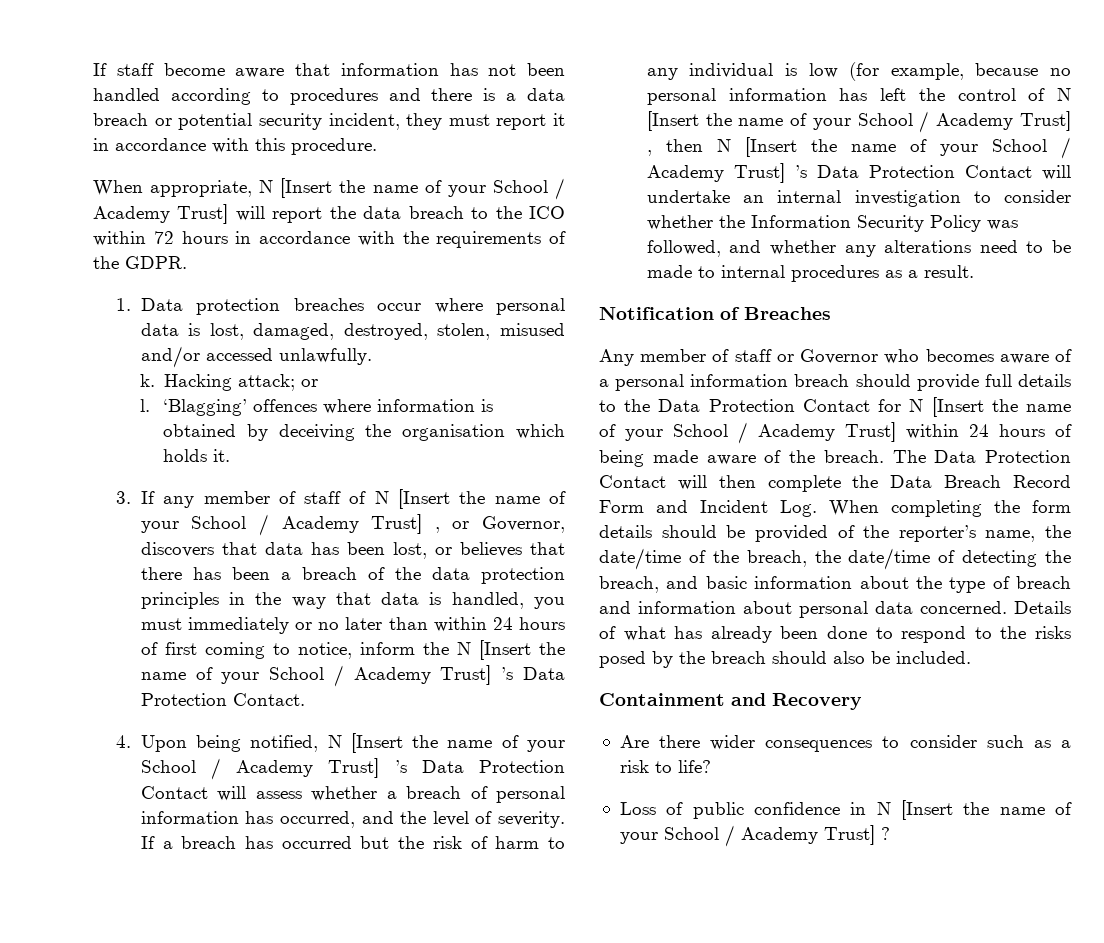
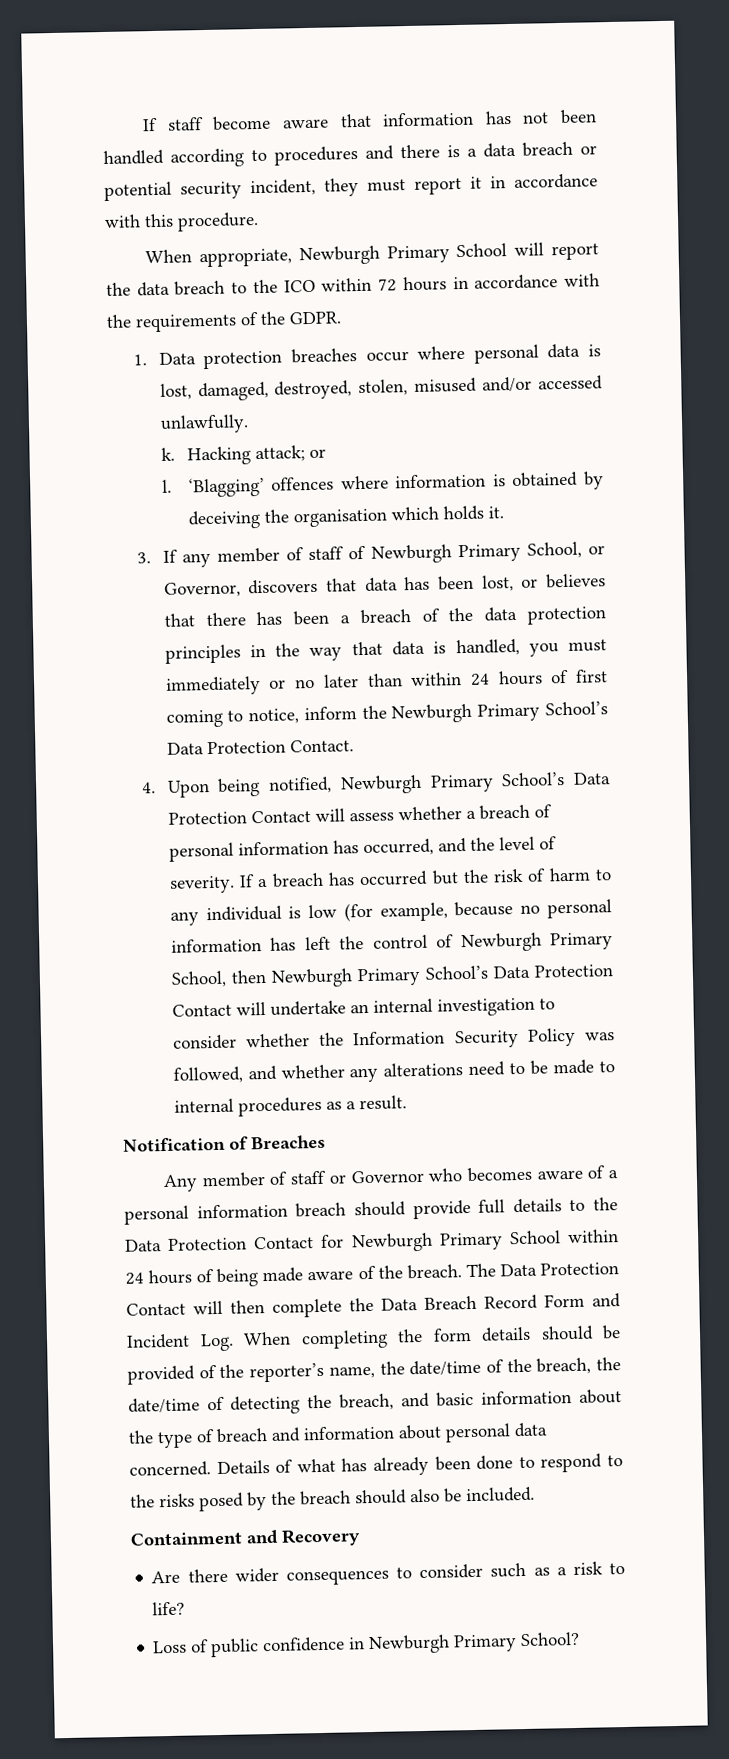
- When appropriate, N [Insert the name of your School / Academy Trust] will report the data breach to the ICO within 72 hours in accordance with the requirements of the GDPR.
+ When appropriate, Newburgh Primary School will report the data breach to the ICO within 72 hours in accordance with the requirements of the GDPR.
- 3. If any member of staff of N [Insert the name of your School / Academy Trust] , or Governor, discovers that data has been lost, or believes that there has been a breach of the data protection principles in the way that data is handled, you must immediately or no later than within 24 hours of first coming to notice, inform the N [Insert the name of your School / Academy Trust] ’s Data Protection Contact.
+ 3. If any member of staff of Newburgh Primary School, or Governor, discovers that data has been lost, or believes that there has been a breach of the data protection principles in the way that data is handled, you must immediately or no later than within 24 hours of first coming to notice, inform the Newburgh Primary School’s Data Protection Contact.
- 4. Upon being notified, N [Insert the name of your School / Academy Trust] ’s Data Protection Contact will assess whether a breach of personal information has occurred, and the level of severity.
+ 4. Upon being notified, Newburgh Primary School’s Data Protection Contact will assess whether a breach of personal information has occurred, and the level of severity.
- If a breach has occurred but the risk of harm to any individual is low (for example, because no personal information has left the control of N [Insert the name of your School / Academy Trust] , then N [Insert the name of your School / Academy Trust] ’s Data Protection Contact will undertake an internal investigation to consider whether the Information Security Policy was followed, and whether any alterations need to be made to internal procedures as a result.
+ If a breach has occurred but the risk of harm to any individual is low (for example, because no personal information has left the control of Newburgh Primary School, then Newburgh Primary School’s Data Protection Contact will undertake an internal investigation to consider whether the Information Security Policy was followed, and whether any alterations need to be made to internal procedures as a result.
- Any member of staff or Governor who becomes aware of a personal information breach should provide full details to the Data Protection Contact for N [Insert the name of your School / Academy Trust] within 24 hours of being made aware of the breach.
+ Any member of staff or Governor who becomes aware of a personal information breach should provide full details to the Data Protection Contact for Newburgh Primary School within 24 hours of being made aware of the breach.
- Loss of public confidence in N [Insert the name of your School / Academy Trust] ?
+ Loss of public confidence in Newburgh Primary School?

